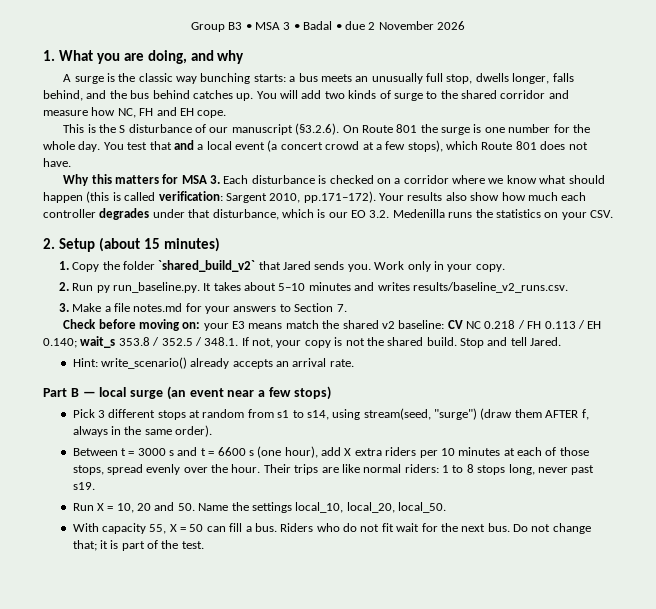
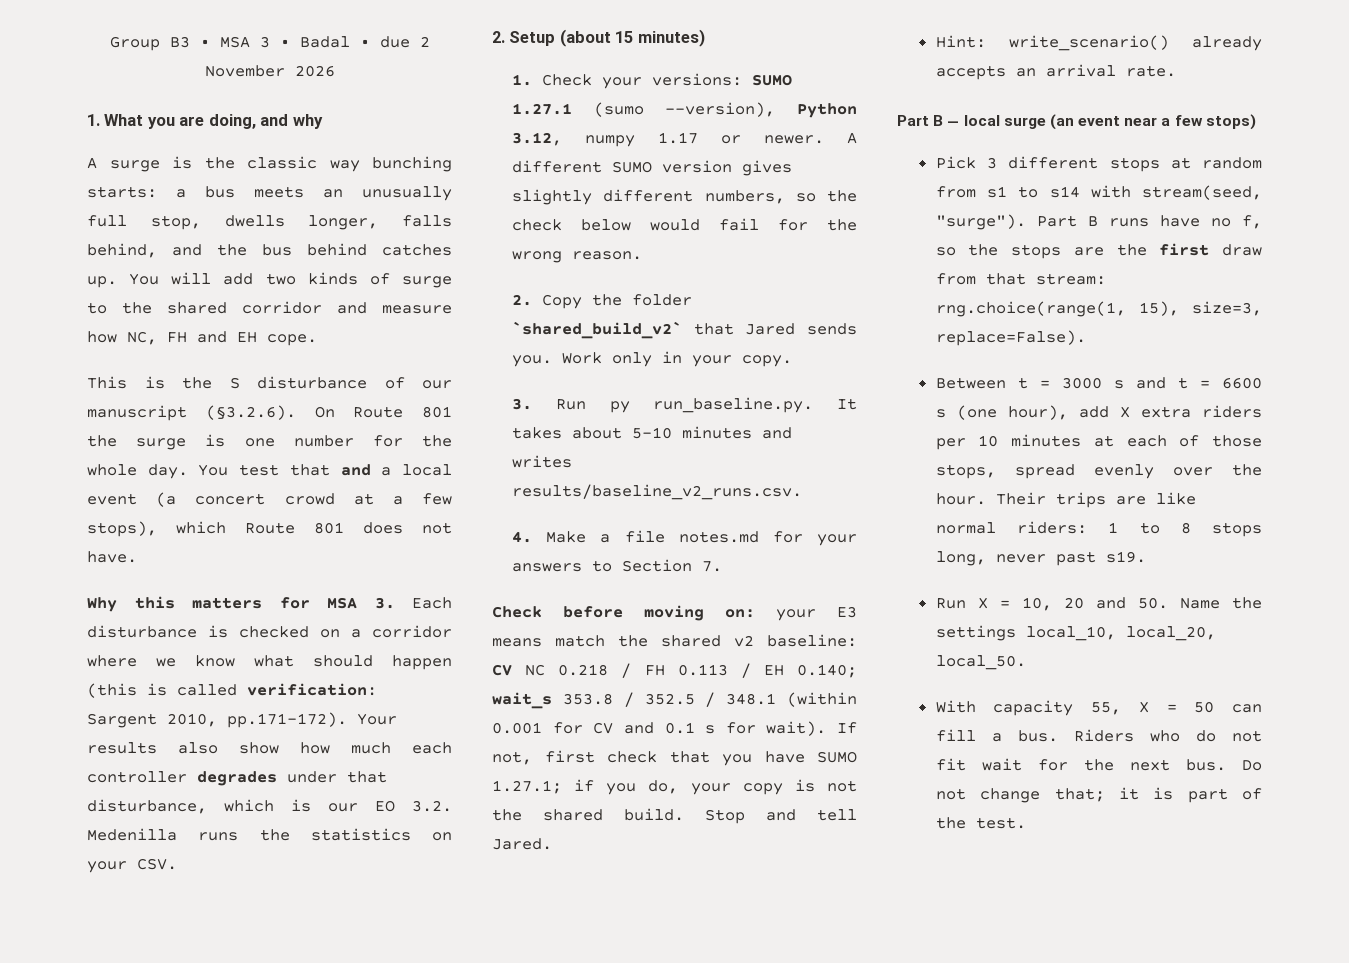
- 1. Copy the folder `shared_build_v2` that Jared sends you.
+ 1. Check your versions: SUMO 1.27.1 (sumo --version), Python 3.12, numpy 1.17 or newer. A different SUMO version gives slightly different numbers, so the check below would fail for the wrong reason.
+ 2. Copy the folder `shared_build_v2` that Jared sends you.
- 2. Run py run_baseline.py. It takes about 5–10 minutes and writes results/baseline_v2_runs.csv.
+ 3. Run py run_baseline.py. It takes about 5–10 minutes and writes results/baseline_v2_runs.csv.
- 3. Make a file notes.md for your answers to Section 7.
+ 4. Make a file notes.md for your answers to Section 7.
- Check before moving on: your E3 means match the shared v2 baseline: CV NC 0.218 / FH 0.113 / EH 0.140; wait_s 353.8 / 352.5 / 348.1. If not, your copy is not the shared build.
+ Check before moving on: your E3 means match the shared v2 baseline: CV NC 0.218 / FH 0.113 / EH 0.140; wait_s 353.8 / 352.5 / 348.1 (within 0.001 for CV and 0.1 s for wait). If not, first check that you have SUMO 1.27.1; if you do, your copy is not the shared build.
- Pick 3 different stops at random from s1 to s14, using stream(seed, "surge") (draw them AFTER f, always in the same order).
+ Pick 3 different stops at random from s1 to s14 with stream(seed, "surge"). Part B runs have no f, so the stops are the first draw from that stream: rng.choice(range(1, 15), size=3, replace=False).

